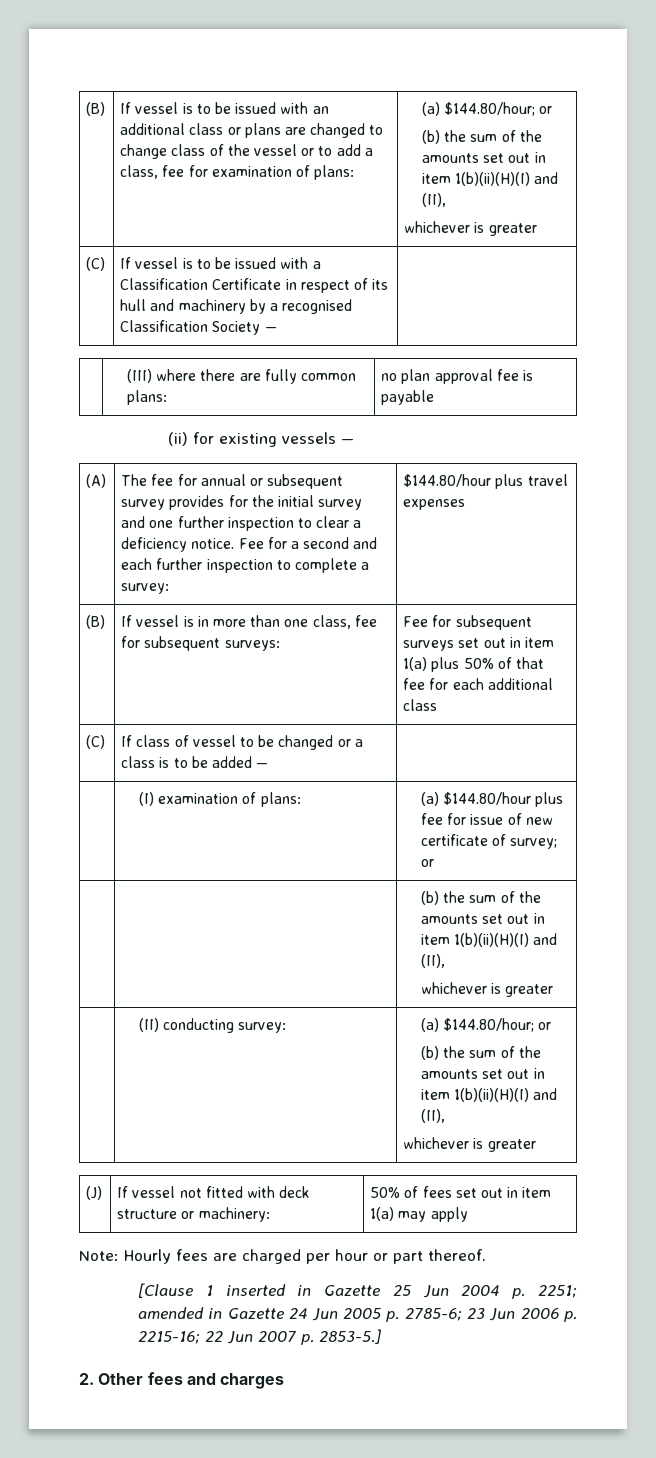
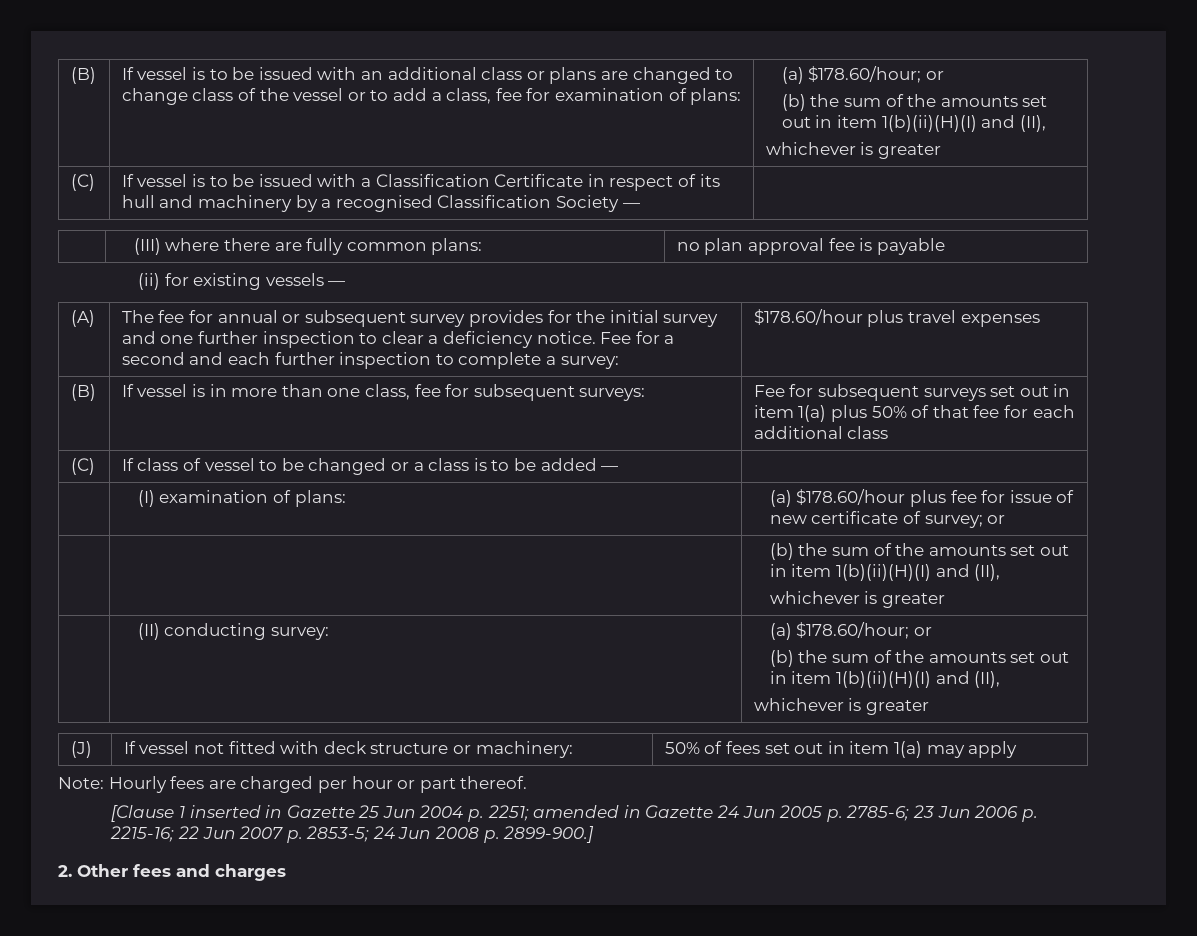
- If vessel is to be issued with an additional class or plans are changed to change class of the vessel or to add a class, fee for examination of plans: | (a) $144.80/hour; or
+ If vessel is to be issued with an additional class or plans are changed to change class of the vessel or to add a class, fee for examination of plans: | (a) $178.60/hour; or
- (A) | The fee for annual or subsequent survey provides for the initial survey and one further inspection to clear a deficiency notice. Fee for a second and each further inspection to complete a survey: | $144.80/hour plus travel expenses
+ (A) | The fee for annual or subsequent survey provides for the initial survey and one further inspection to clear a deficiency notice. Fee for a second and each further inspection to complete a survey: | $178.60/hour plus travel expenses
- | (I) examination of plans: | (a) $144.80/hour plus fee for issue of new certificate of survey; or
+ | (I) examination of plans: | (a) $178.60/hour plus fee for issue of new certificate of survey; or
- | (II) conducting survey: | (a) $144.80/hour; or
+ | (II) conducting survey: | (a) $178.60/hour; or
- [Clause 1 inserted in Gazette 25 Jun 2004 p. 2251; amended in Gazette 24 Jun 2005 p. 2785-6; 23 Jun 2006 p. 2215-16; 22 Jun 2007 p. 2853-5.]
+ [Clause 1 inserted in Gazette 25 Jun 2004 p. 2251; amended in Gazette 24 Jun 2005 p. 2785-6; 23 Jun 2006 p. 2215-16; 22 Jun 2007 p. 2853-5; 24 Jun 2008 p. 2899-900.]

